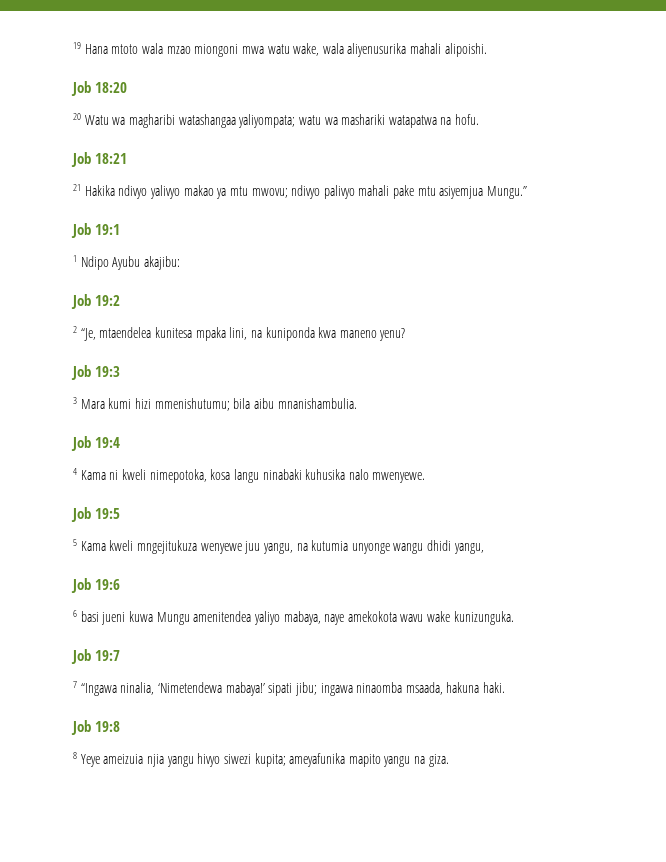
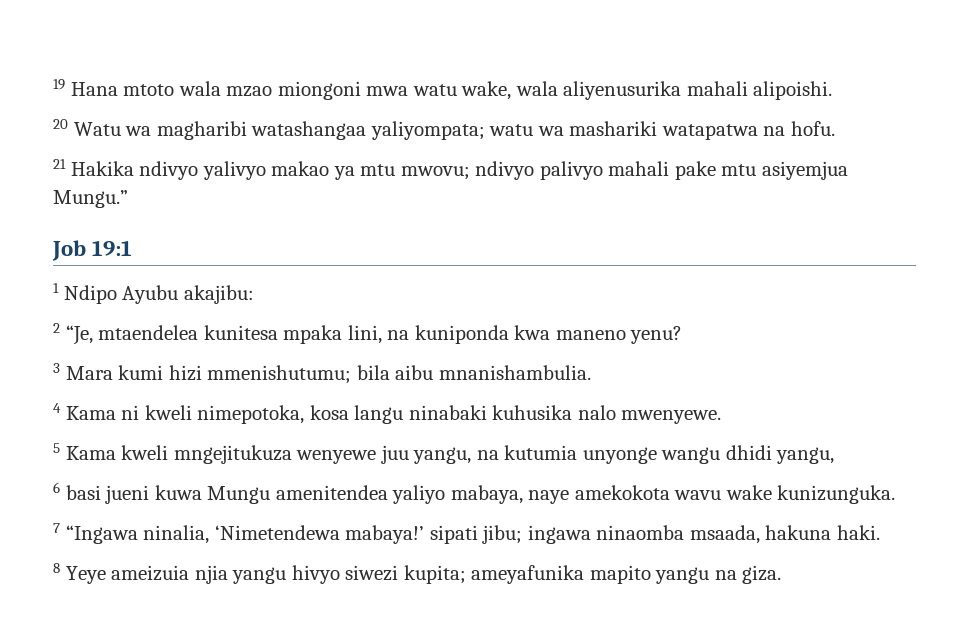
- Job 18:20
- Job 18:21
- Job 19:2
- Job 19:3
- Job 19:4
- Job 19:5
- Job 19:6
- Job 19:7
- Job 19:8

